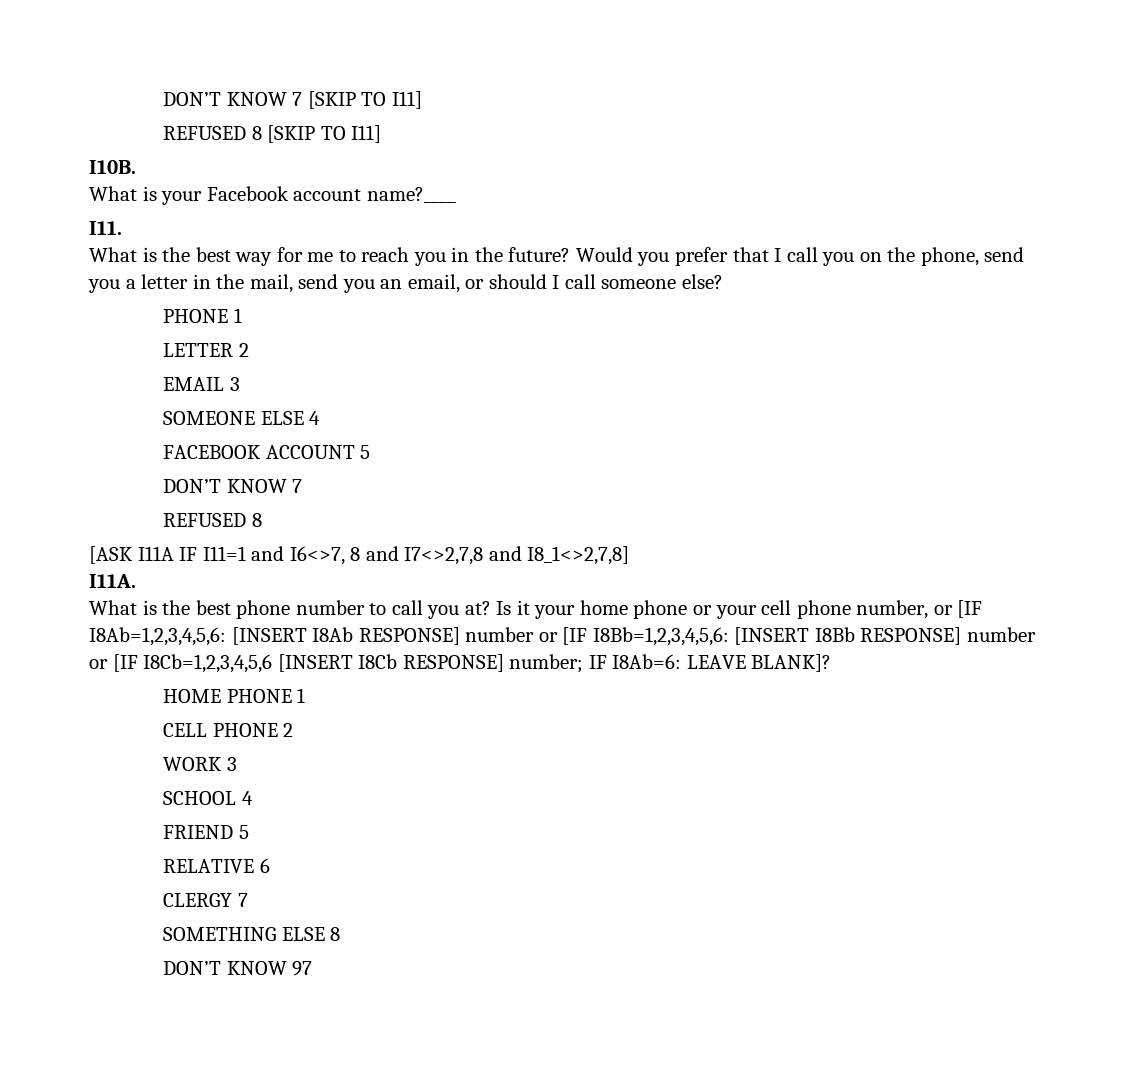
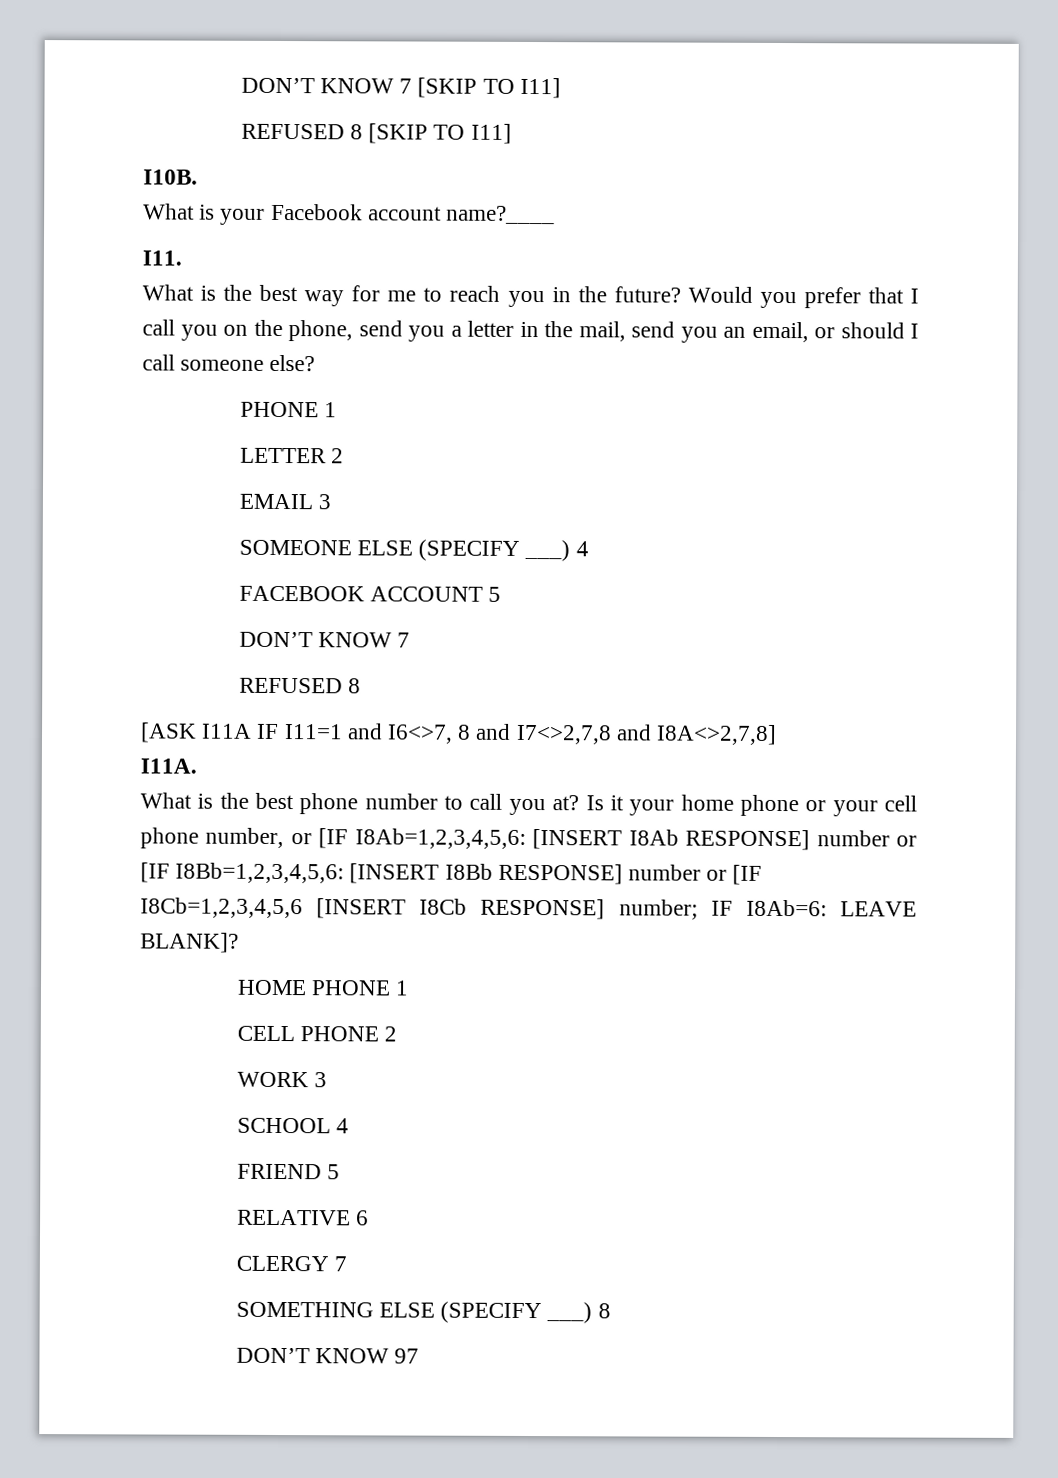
- SOMEONE ELSE 4
+ SOMEONE ELSE (SPECIFY ___) 4
- [ASK I11A IF I11=1 and I6<>7, 8 and I7<>2,7,8 and I8_1<>2,7,8]
+ [ASK I11A IF I11=1 and I6<>7, 8 and I7<>2,7,8 and I8A<>2,7,8]
- SOMETHING ELSE 8
+ SOMETHING ELSE (SPECIFY ___) 8

